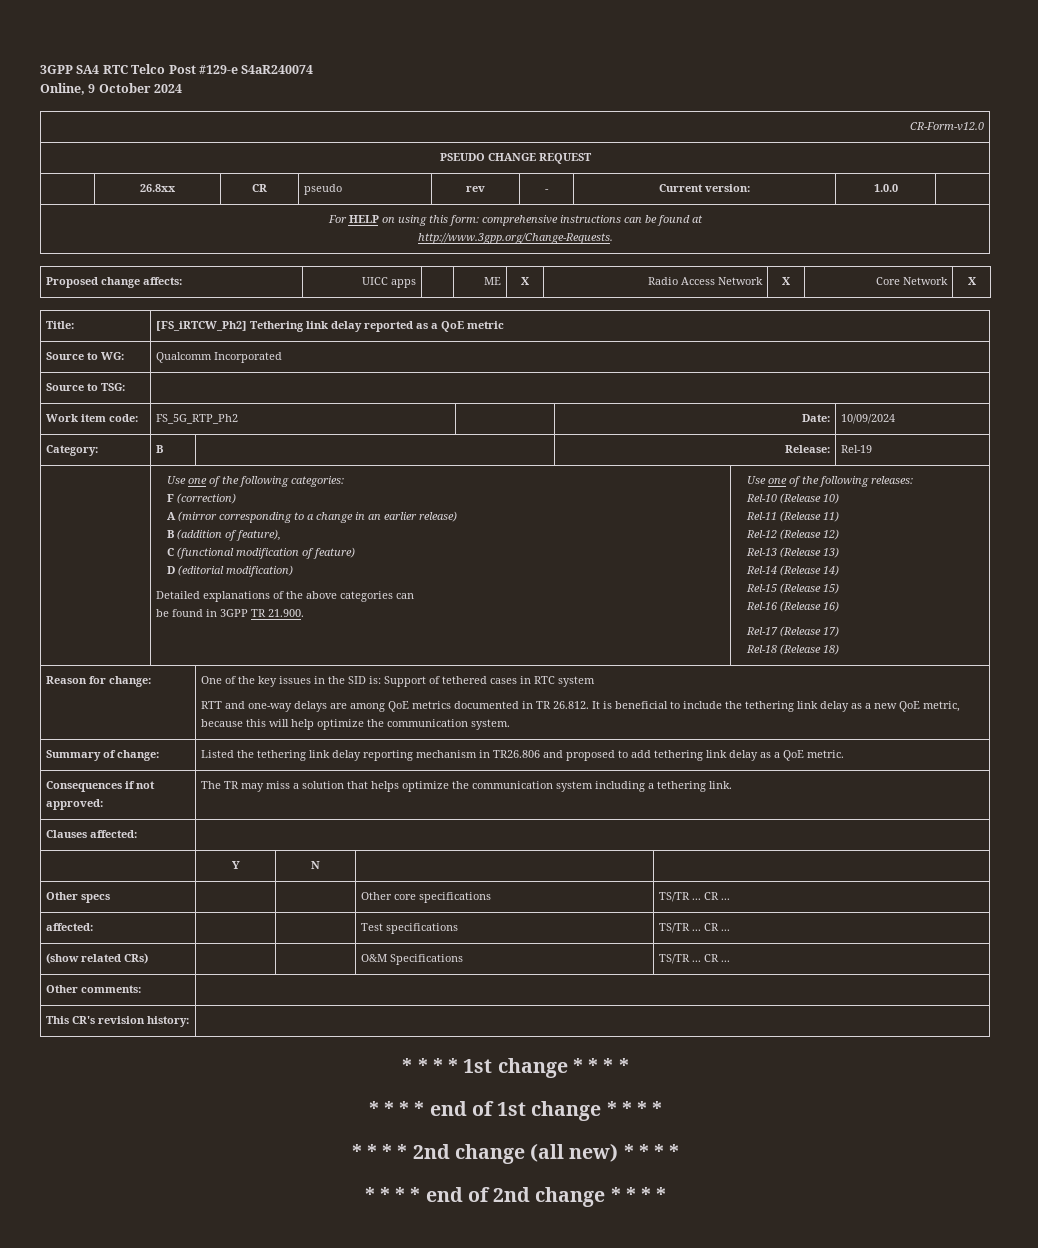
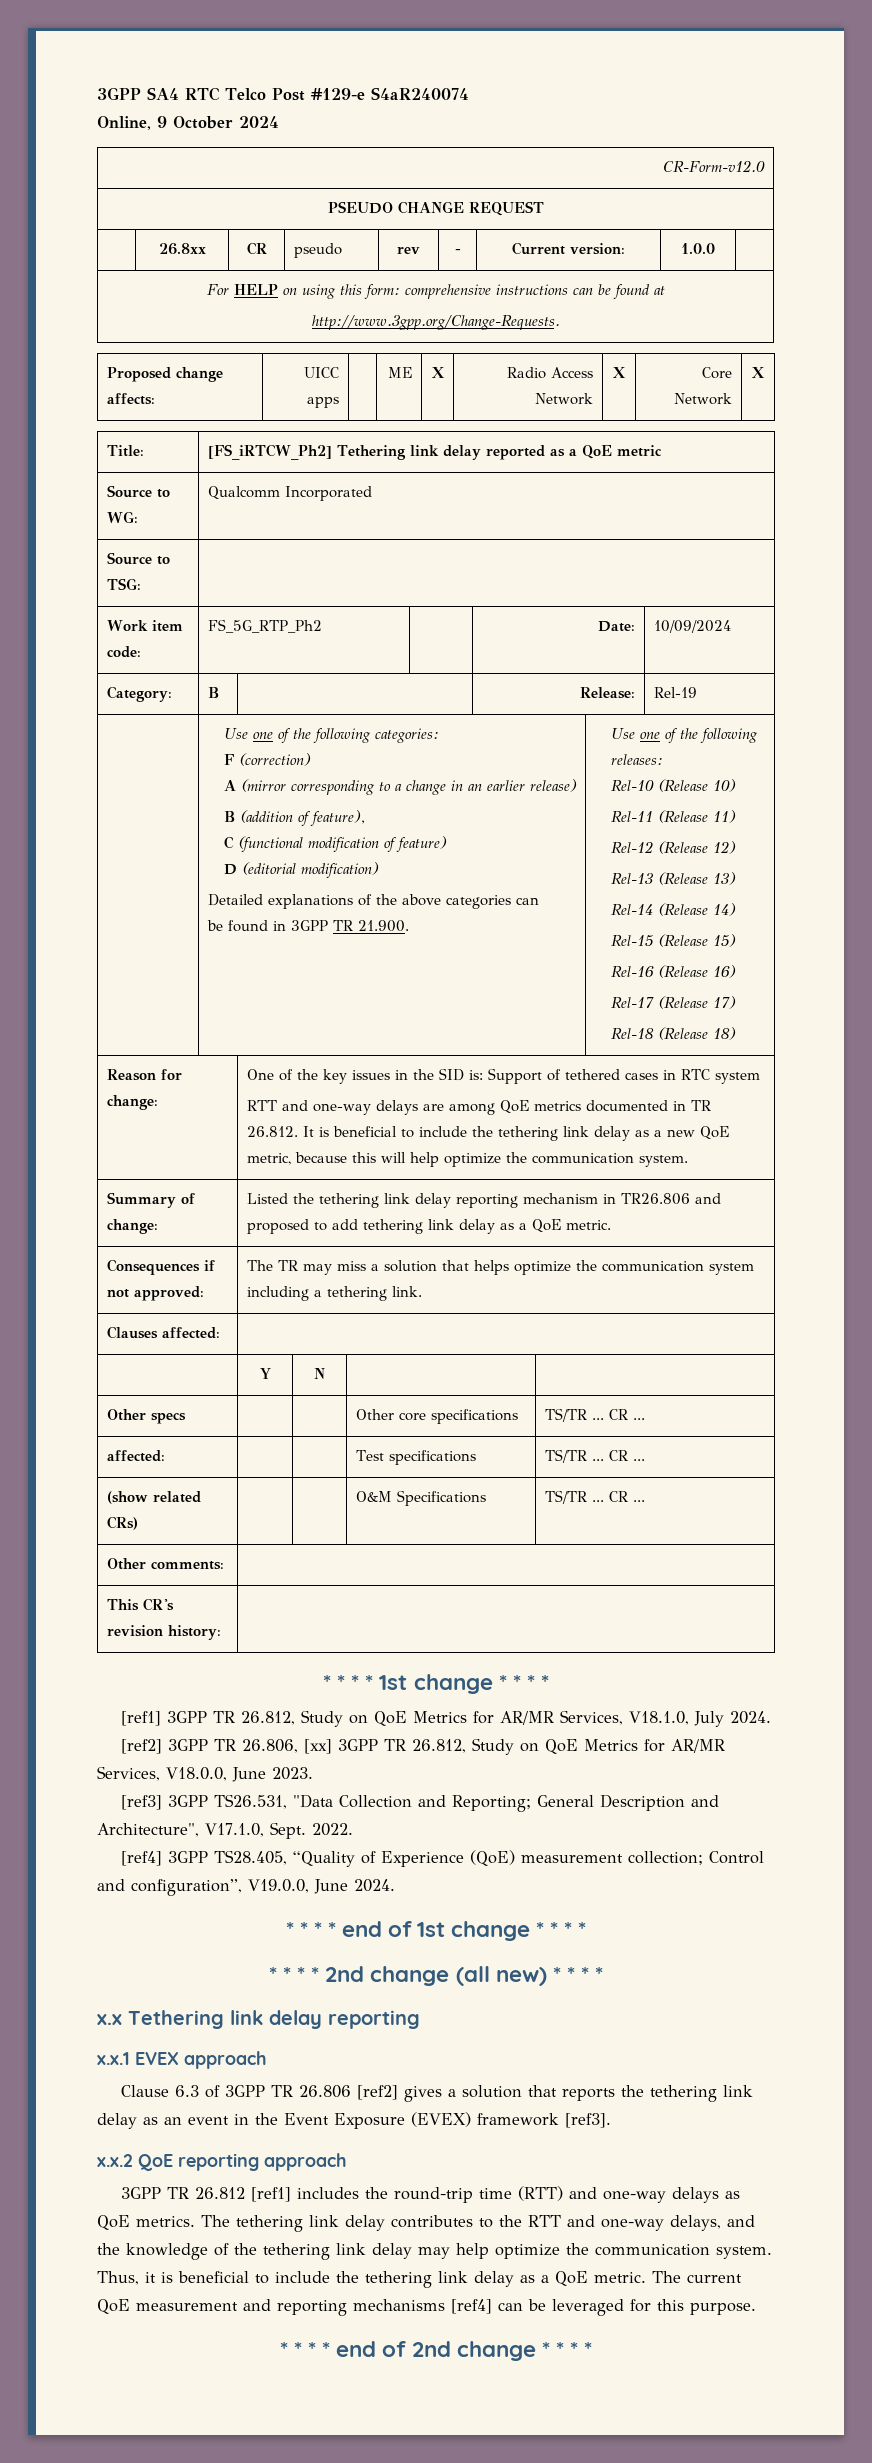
+ [ref1] 3GPP TR 26.812, Study on QoE Metrics for AR/MR Services, V18.1.0, July 2024.
+ [ref2] 3GPP TR 26.806, [xx] 3GPP TR 26.812, Study on QoE Metrics for AR/MR Services, V18.0.0, June 2023.
+ [ref3] 3GPP TS26.531, "Data Collection and Reporting; General Description and Architecture", V17.1.0, Sept. 2022.
+ [ref4] 3GPP TS28.405, “Quality of Experience (QoE) measurement collection; Control and configuration”, V19.0.0, June 2024.
+ x.x Tethering link delay reporting
+ x.x.1 EVEX approach
+ Clause 6.3 of 3GPP TR 26.806 [ref2] gives a solution that reports the tethering link delay as an event in the Event Exposure (EVEX) framework [ref3].
+ x.x.2 QoE reporting approach
+ 3GPP TR 26.812 [ref1] includes the round-trip time (RTT) and one-way delays as QoE metrics. The tethering link delay contributes to the RTT and one-way delays, and the knowledge of the tethering link delay may help optimize the communication system. Thus, it is beneficial to include the tethering link delay as a QoE metric. The current QoE measurement and reporting mechanisms [ref4] can be leveraged for this purpose.

